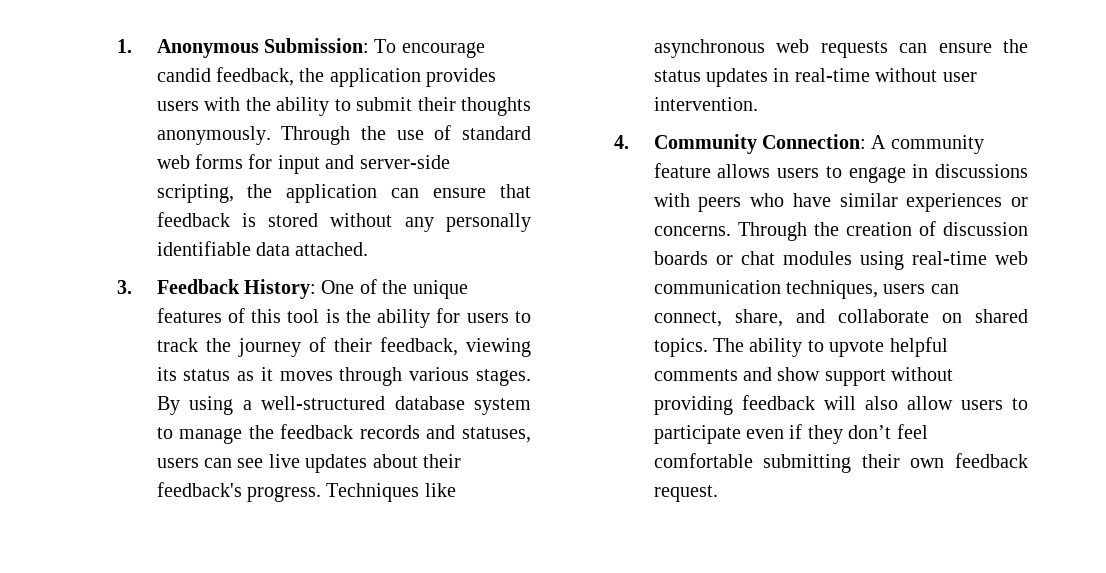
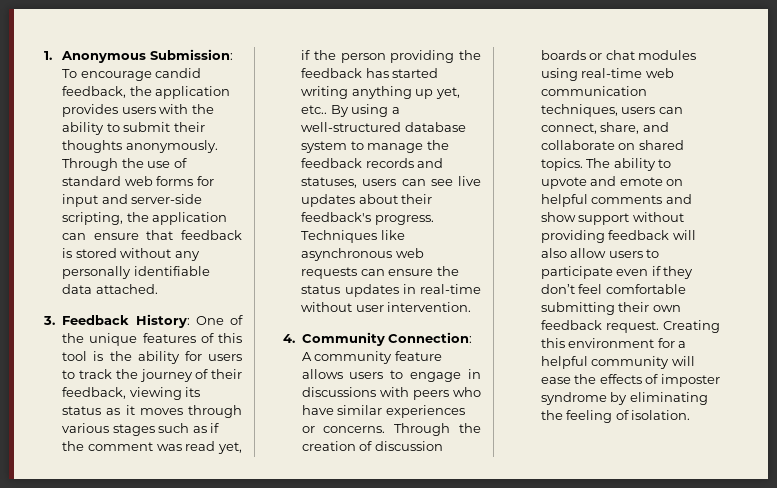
- 3. Feedback History: One of the unique features of this tool is the ability for users to track the journey of their feedback, viewing its status as it moves through various stages.
+ 3. Feedback History: One of the unique features of this tool is the ability for users to track the journey of their feedback, viewing its status as it moves through various stages such as if the comment was read yet, if the person providing the feedback has started writing anything up yet, etc..
- The ability to upvote helpful comments and show support without providing feedback will also allow users to participate even if they don’t feel comfortable submitting their own feedback request.
+ The ability to upvote and emote on helpful comments and show support without providing feedback will also allow users to participate even if they don’t feel comfortable submitting their own feedback request.
+ Creating this environment for a helpful community will ease the effects of imposter syndrome by eliminating the feeling of isolation.

